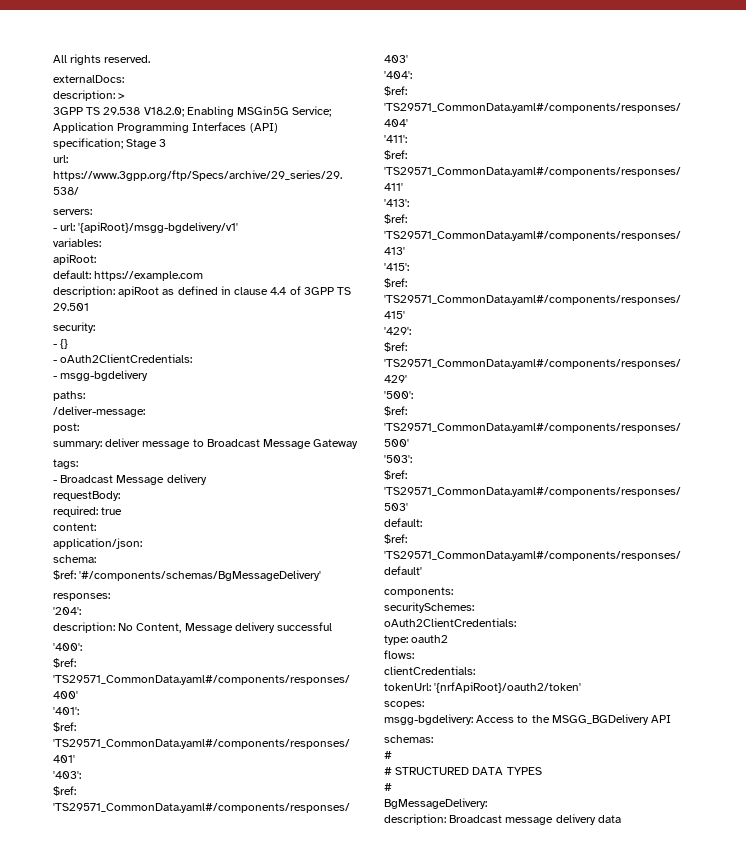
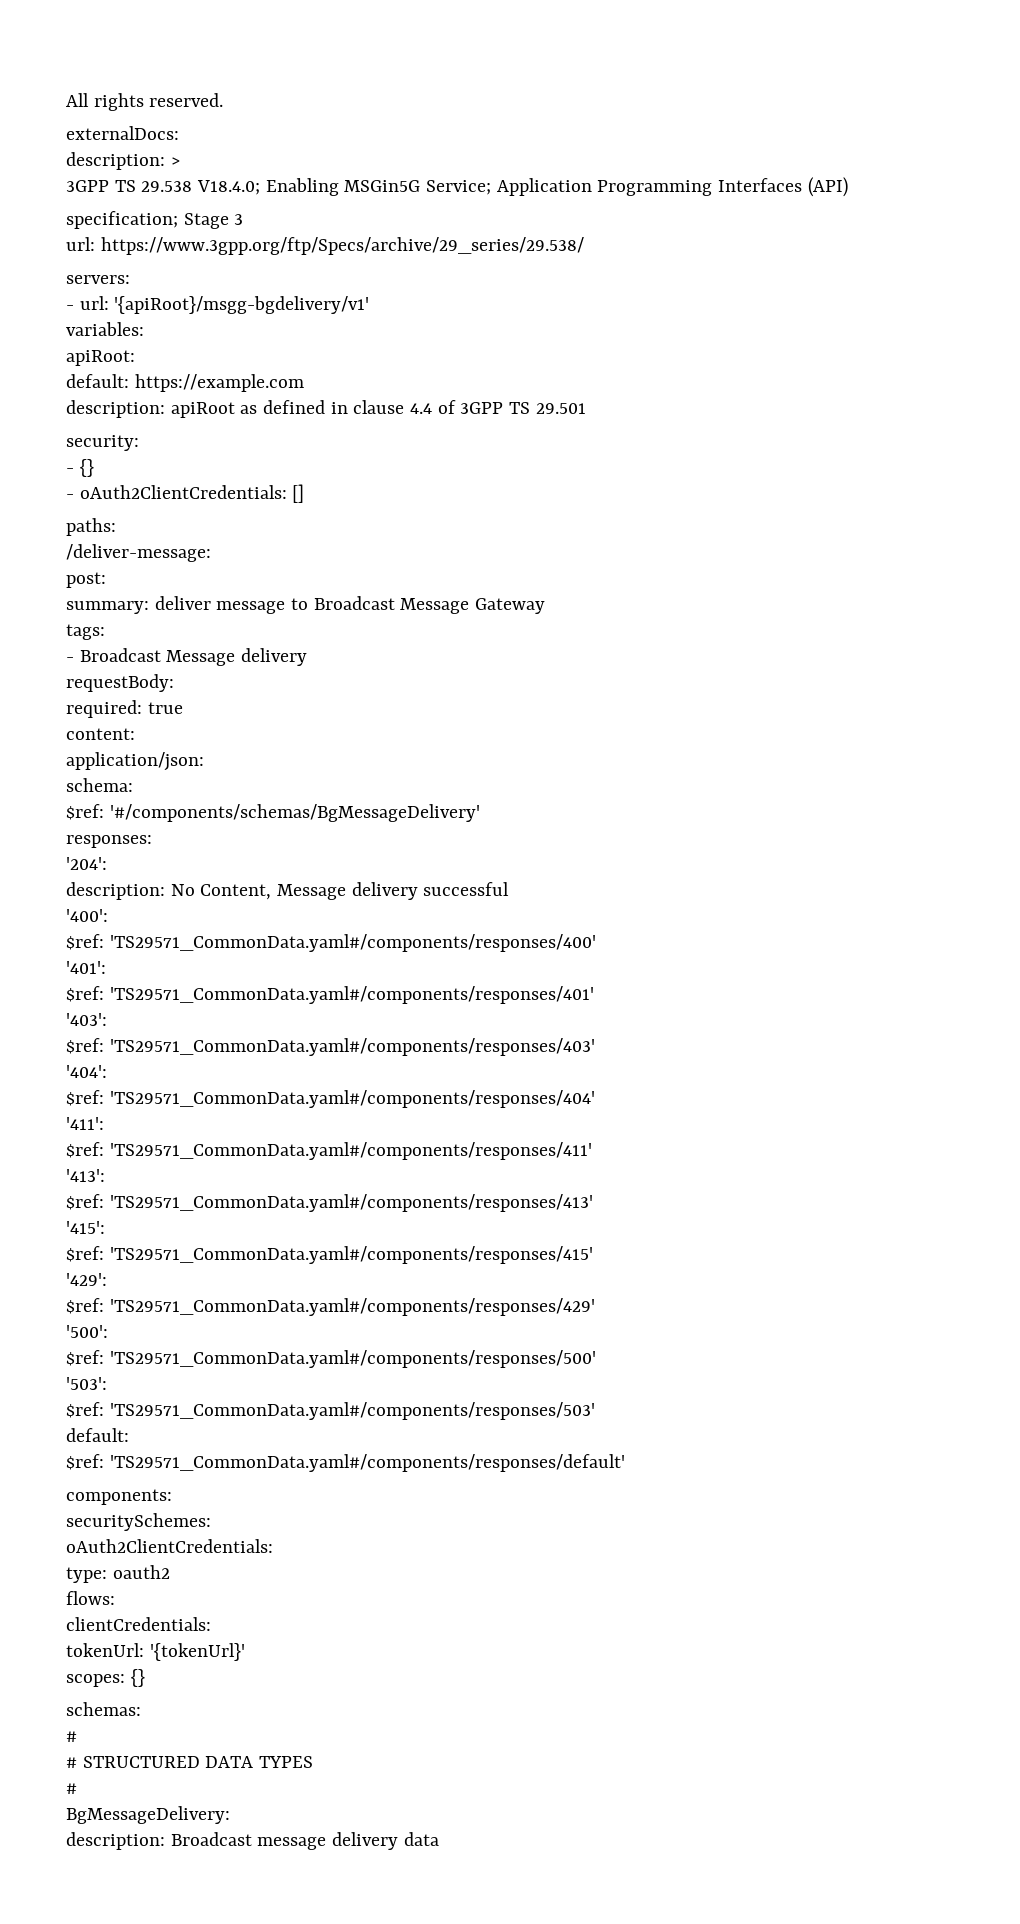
- 3GPP TS 29.538 V18.2.0; Enabling MSGin5G Service; Application Programming Interfaces (API)
+ 3GPP TS 29.538 V18.4.0; Enabling MSGin5G Service; Application Programming Interfaces (API)
- - oAuth2ClientCredentials:
- - msgg-bgdelivery
+ - oAuth2ClientCredentials: []
- tokenUrl: '{nrfApiRoot}/oauth2/token'
+ tokenUrl: '{tokenUrl}'
- scopes:
- msgg-bgdelivery: Access to the MSGG_BGDelivery API
+ scopes: {}

